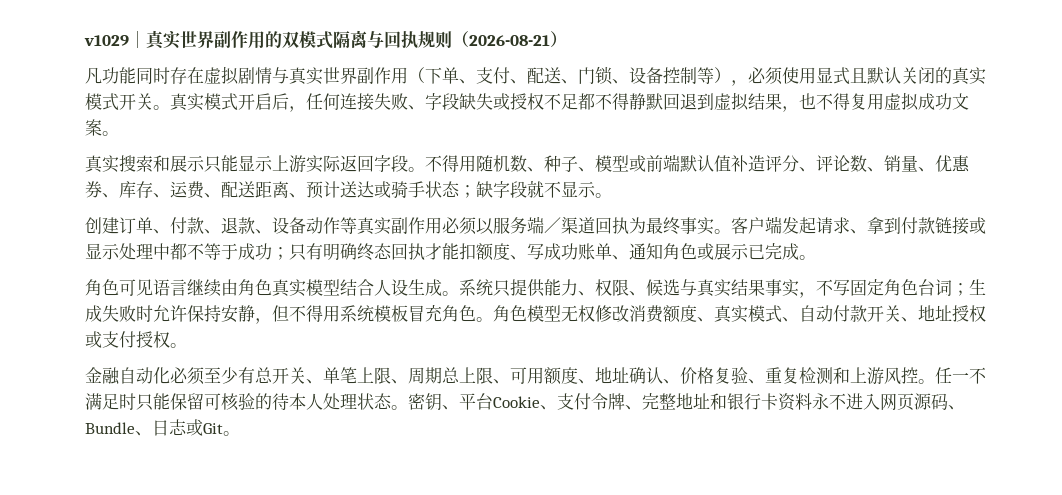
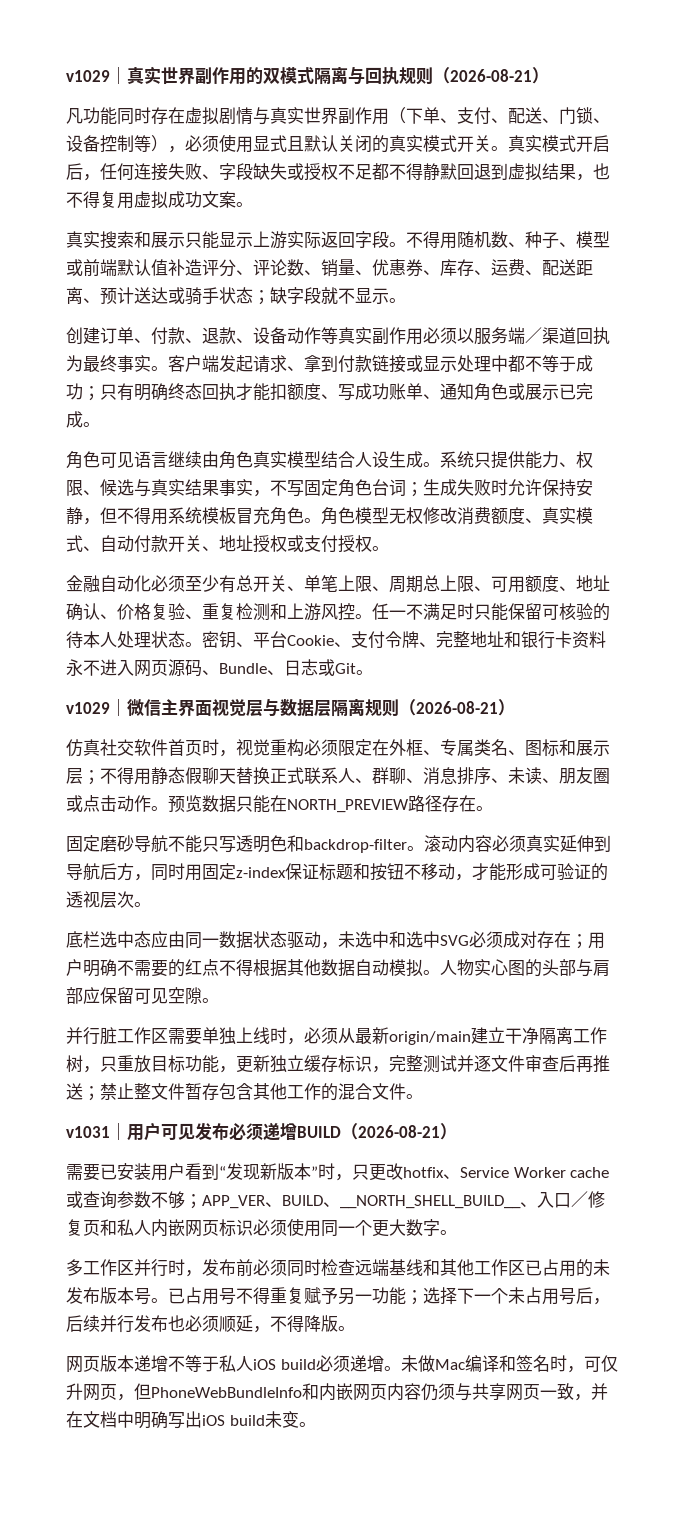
+ v1029｜微信主界面视觉层与数据层隔离规则（2026-08-21）
+ 仿真社交软件首页时，视觉重构必须限定在外框、专属类名、图标和展示层；不得用静态假聊天替换正式联系人、群聊、消息排序、未读、朋友圈或点击动作。预览数据只能在NORTH_PREVIEW路径存在。
+ 固定磨砂导航不能只写透明色和backdrop-filter。滚动内容必须真实延伸到导航后方，同时用固定z-index保证标题和按钮不移动，才能形成可验证的透视层次。
+ 底栏选中态应由同一数据状态驱动，未选中和选中SVG必须成对存在；用户明确不需要的红点不得根据其他数据自动模拟。人物实心图的头部与肩部应保留可见空隙。
+ 并行脏工作区需要单独上线时，必须从最新origin/main建立干净隔离工作树，只重放目标功能，更新独立缓存标识，完整测试并逐文件审查后再推送；禁止整文件暂存包含其他工作的混合文件。
+ v1031｜用户可见发布必须递增BUILD（2026-08-21）
+ 需要已安装用户看到“发现新版本”时，只更改hotfix、Service Worker cache或查询参数不够；APP_VER、BUILD、__NORTH_SHELL_BUILD__、入口／修复页和私人内嵌网页标识必须使用同一个更大数字。
+ 多工作区并行时，发布前必须同时检查远端基线和其他工作区已占用的未发布版本号。已占用号不得重复赋予另一功能；选择下一个未占用号后，后续并行发布也必须顺延，不得降版。
+ 网页版本递增不等于私人iOS build必须递增。未做Mac编译和签名时，可仅升网页，但PhoneWebBundleInfo和内嵌网页内容仍须与共享网页一致，并在文档中明确写出iOS build未变。

